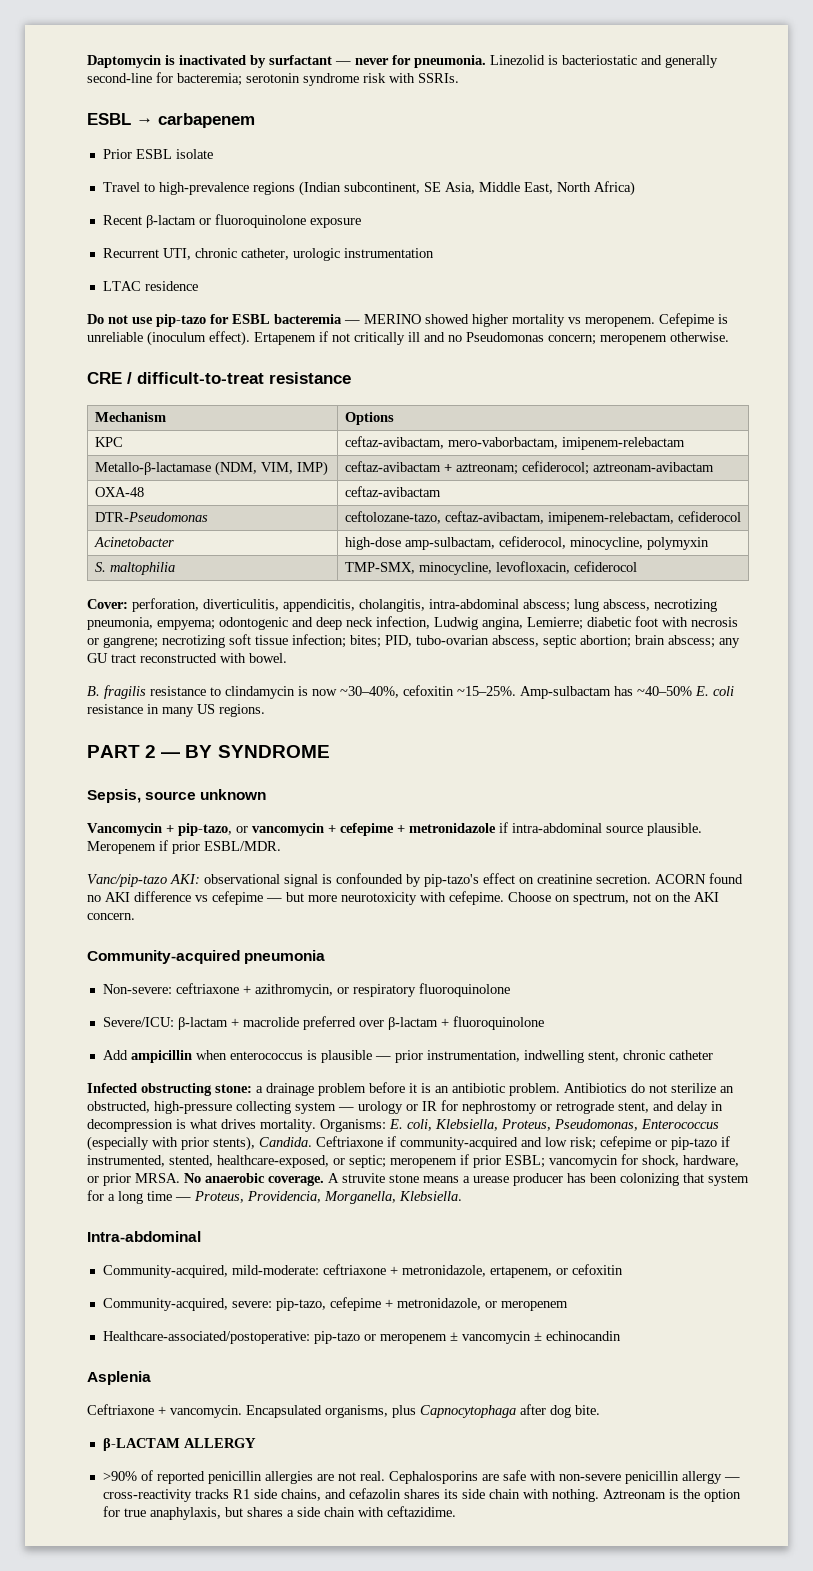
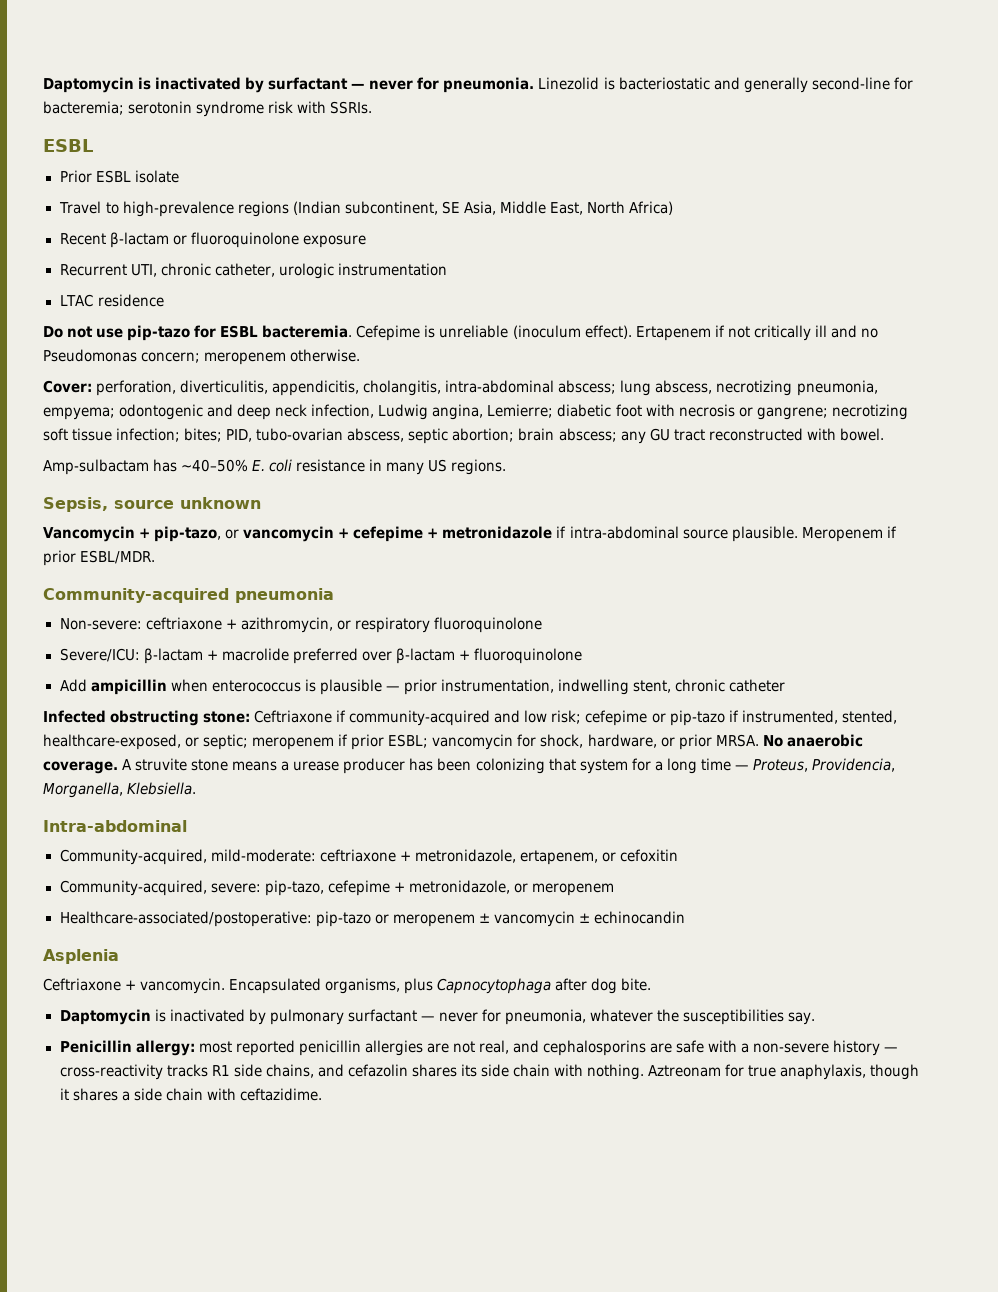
  Linezolid is bacteriostatic and generally second-line for bacteremia; serotonin syndrome risk with SSRIs.
- ESBL → carbapenem
+ ESBL
- Do not use pip-tazo for ESBL bacteremia — MERINO showed higher mortality vs meropenem.
+ Do not use pip-tazo for ESBL bacteremia.
- CRE / difficult-to-treat resistance
- Mechanism | Options
- KPC | ceftaz-avibactam, mero-vaborbactam, imipenem-relebactam
- Metallo-β-lactamase (NDM, VIM, IMP) | ceftaz-avibactam + aztreonam; cefiderocol; aztreonam-avibactam
- OXA-48 | ceftaz-avibactam
- DTR-Pseudomonas | ceftolozane-tazo, ceftaz-avibactam, imipenem-relebactam, cefiderocol
- Acinetobacter | high-dose amp-sulbactam, cefiderocol, minocycline, polymyxin
- S. maltophilia | TMP-SMX, minocycline, levofloxacin, cefiderocol
- B. fragilis resistance to clindamycin is now ~30–40%, cefoxitin ~15–25%.
- PART 2 — BY SYNDROME
- Vanc/pip-tazo AKI: observational signal is confounded by pip-tazo's effect on creatinine secretion. ACORN found no AKI difference vs cefepime — but more neurotoxicity with cefepime. Choose on spectrum, not on the AKI concern.
- Infected obstructing stone: a drainage problem before it is an antibiotic problem. Antibiotics do not sterilize an obstructed, high-pressure collecting system — urology or IR for nephrostomy or retrograde stent, and delay in decompression is what drives mortality. Organisms: E. coli, Klebsiella, Proteus, Pseudomonas, Enterococcus (especially with prior stents), Candida. Ceftriaxone if community-acquired and low risk; cefepime or pip-tazo if instrumented, stented, healthcare-exposed, or septic; meropenem if prior ESBL; vancomycin for shock, hardware, or prior MRSA.
+ Infected obstructing stone: Ceftriaxone if community-acquired and low risk; cefepime or pip-tazo if instrumented, stented, healthcare-exposed, or septic; meropenem if prior ESBL; vancomycin for shock, hardware, or prior MRSA.
- β-LACTAM ALLERGY
- >90% of reported penicillin allergies are not real. Cephalosporins are safe with non-severe penicillin allergy — cross-reactivity tracks R1 side chains, and cefazolin shares its side chain with nothing.
+ Daptomycin is inactivated by pulmonary surfactant — never for pneumonia, whatever the susceptibilities say.
+ Penicillin allergy: most reported penicillin allergies are not real, and cephalosporins are safe with a non-severe history — cross-reactivity tracks R1 side chains, and cefazolin shares its side chain with nothing.
- Aztreonam is the option for true anaphylaxis, but shares a side chain with ceftazidime.
+ Aztreonam for true anaphylaxis, though it shares a side chain with ceftazidime.

